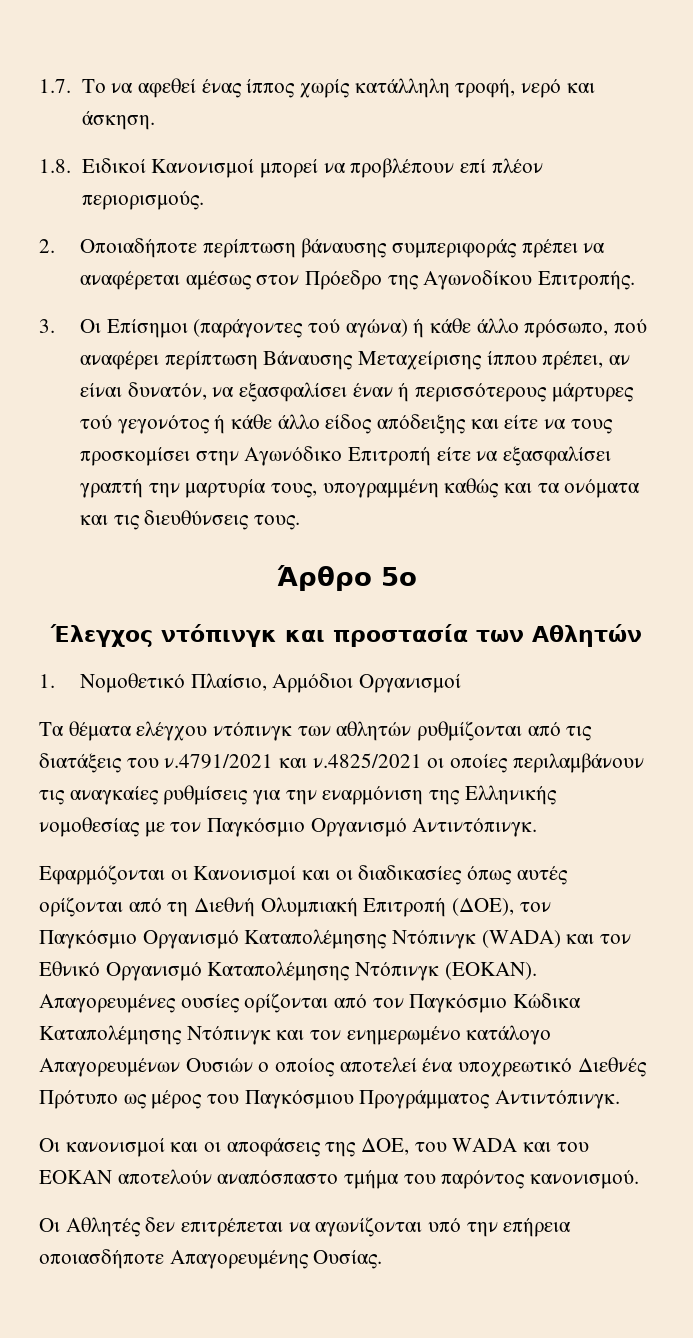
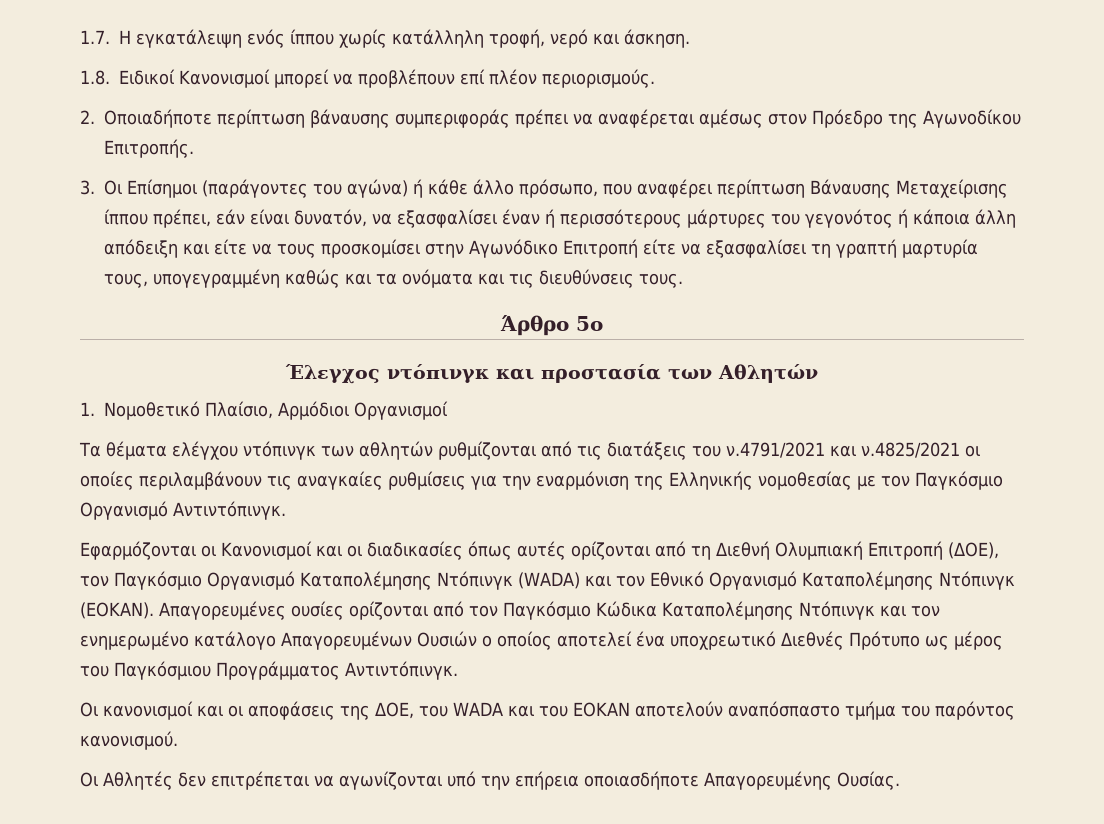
- 1.7. Το να αφεθεί ένας ίππος χωρίς κατάλληλη τροφή, νερό και άσκηση.
+ 1.7. Η εγκατάλειψη ενός ίππου χωρίς κατάλληλη τροφή, νερό και άσκηση.
- 3. Οι Επίσημοι (παράγοντες τού αγώνα) ή κάθε άλλο πρόσωπο, πού αναφέρει περίπτωση Βάναυσης Μεταχείρισης ίππου πρέπει, αν είναι δυνατόν, να εξασφαλίσει έναν ή περισσότερους μάρτυρες τού γεγονότος ή κάθε άλλο είδος απόδειξης και είτε να τους προσκομίσει στην Αγωνόδικο Επιτροπή είτε να εξασφαλίσει γραπτή την μαρτυρία τους, υπογραμμένη καθώς και τα ονόματα και τις διευθύνσεις τους.
+ 3. Οι Επίσημοι (παράγοντες του αγώνα) ή κάθε άλλο πρόσωπο, που αναφέρει περίπτωση Βάναυσης Μεταχείρισης ίππου πρέπει, εάν είναι δυνατόν, να εξασφαλίσει έναν ή περισσότερους μάρτυρες του γεγονότος ή κάποια άλλη απόδειξη και είτε να τους προσκομίσει στην Αγωνόδικο Επιτροπή είτε να εξασφαλίσει τη γραπτή μαρτυρία τους, υπογεγραμμένη καθώς και τα ονόματα και τις διευθύνσεις τους.

